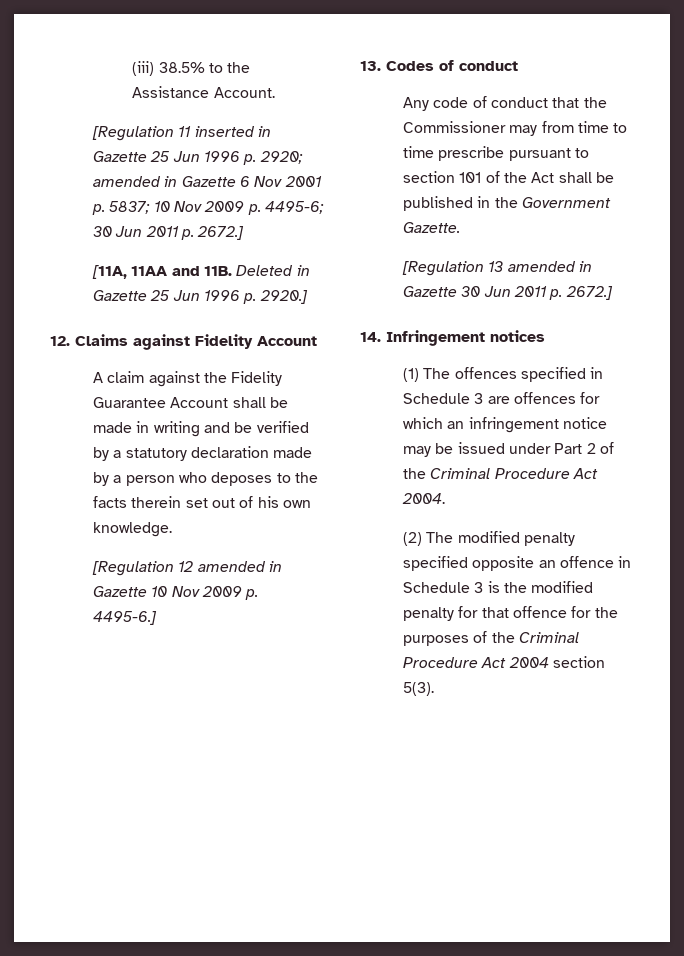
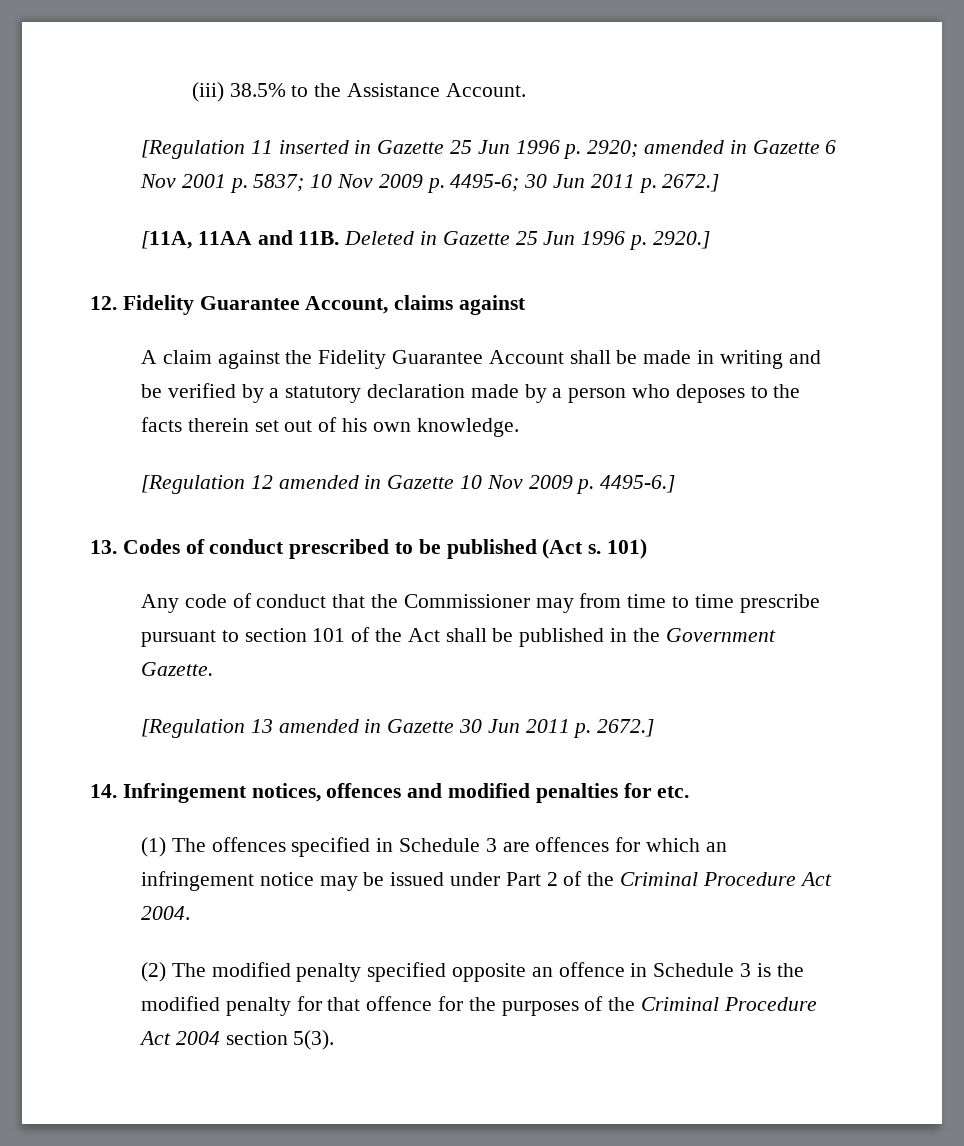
- 12. Claims against Fidelity Account
+ 12. Fidelity Guarantee Account, claims against
- 13. Codes of conduct
+ 13. Codes of conduct prescribed to be published (Act s. 101)
- 14. Infringement notices
+ 14. Infringement notices, offences and modified penalties for etc.

